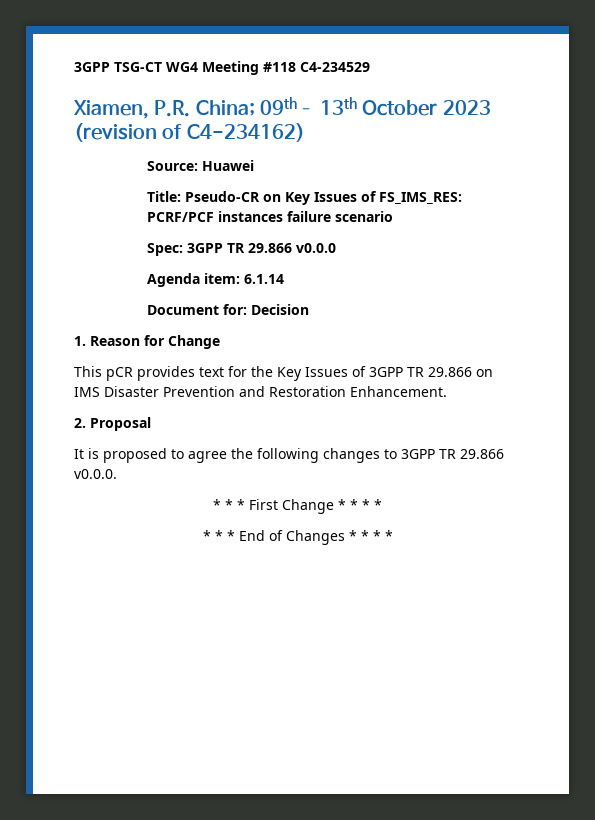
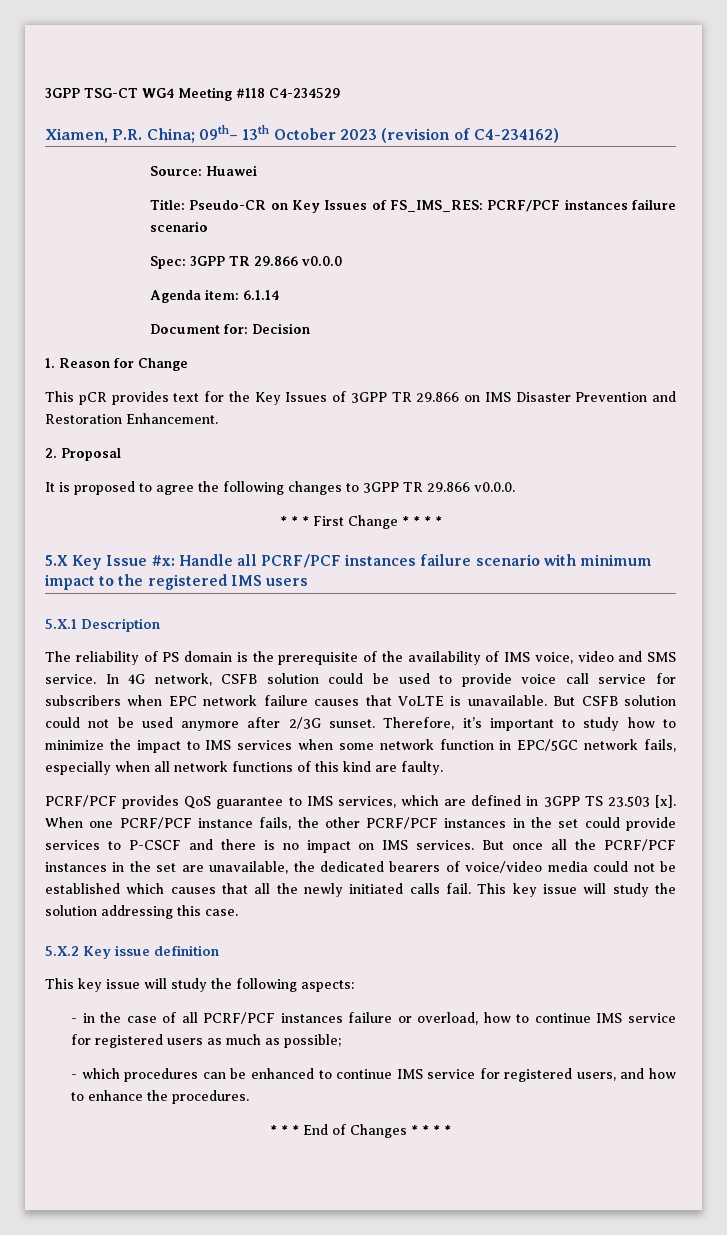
+ 5.X Key Issue #x: Handle all PCRF/PCF instances failure scenario with minimum impact to the registered IMS users
+ 5.X.1 Description
+ The reliability of PS domain is the prerequisite of the availability of IMS voice, video and SMS service. In 4G network, CSFB solution could be used to provide voice call service for subscribers when EPC network failure causes that VoLTE is unavailable. But CSFB solution could not be used anymore after 2/3G sunset. Therefore, it’s important to study how to minimize the impact to IMS services when some network function in EPC/5GC network fails, especially when all network functions of this kind are faulty.
+ PCRF/PCF provides QoS guarantee to IMS services, which are defined in 3GPP TS 23.503 [x]. When one PCRF/PCF instance fails, the other PCRF/PCF instances in the set could provide services to P-CSCF and there is no impact on IMS services. But once all the PCRF/PCF instances in the set are unavailable, the dedicated bearers of voice/video media could not be established which causes that all the newly initiated calls fail. This key issue will study the solution addressing this case.
+ 5.X.2 Key issue definition
+ This key issue will study the following aspects:
+ - in the case of all PCRF/PCF instances failure or overload, how to continue IMS service for registered users as much as possible;
+ - which procedures can be enhanced to continue IMS service for registered users, and how to enhance the procedures.

